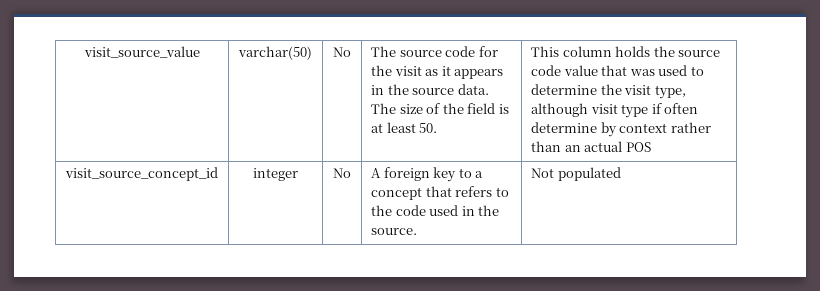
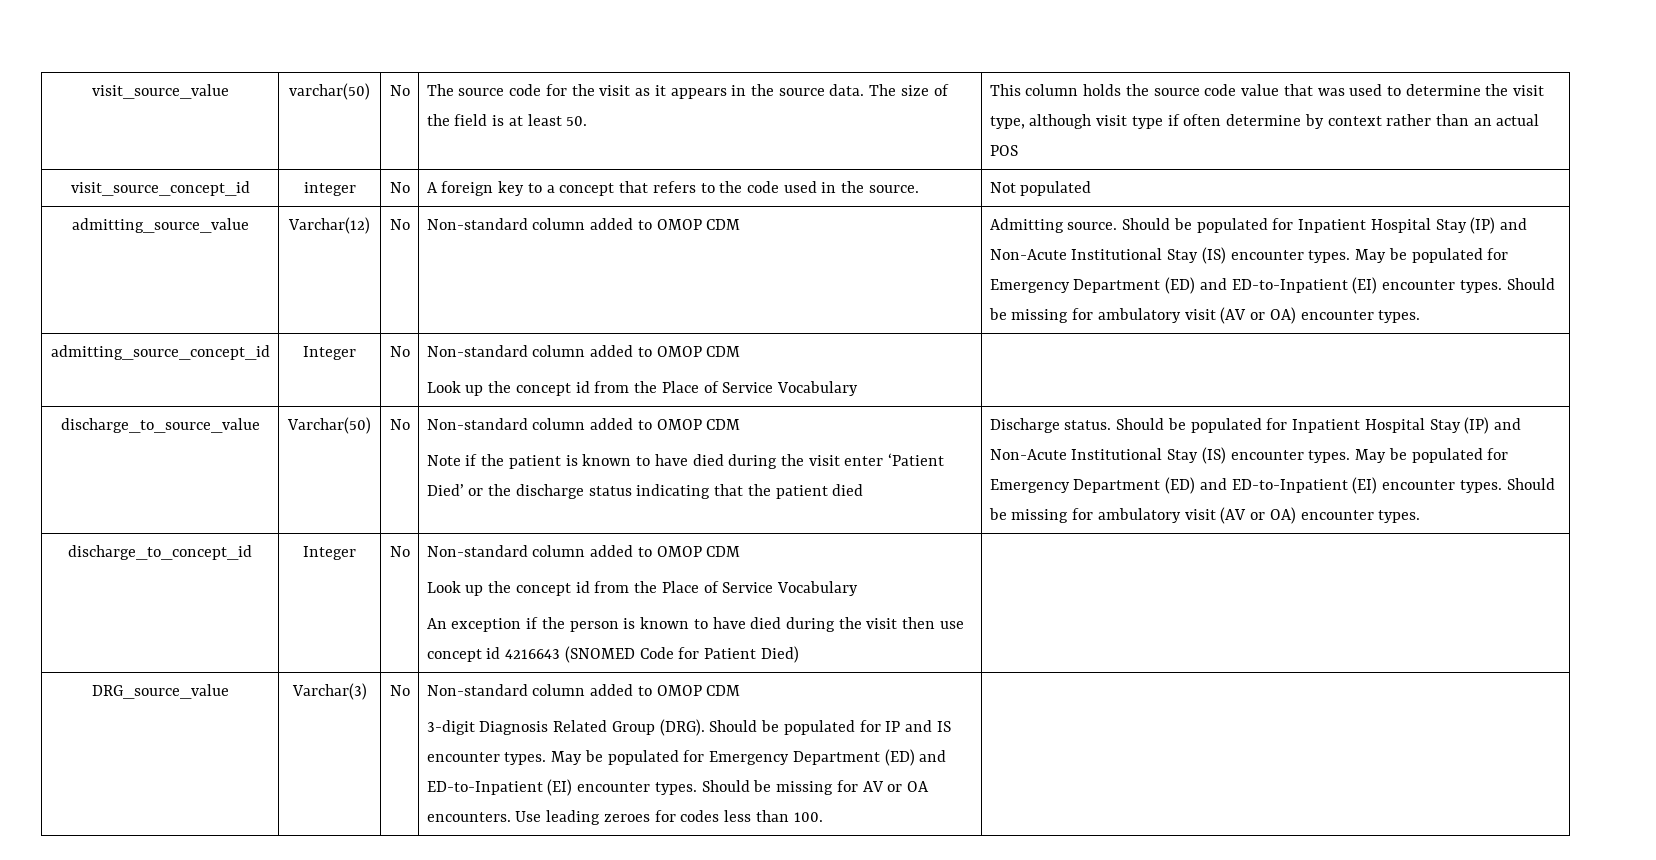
+ admitting_source_value | Varchar(12) | No | Non-standard column added to OMOP CDM | Admitting source. Should be populated for Inpatient Hospital Stay (IP) and Non-Acute Institutional Stay (IS) encounter types. May be populated for Emergency Department (ED) and ED-to-Inpatient (EI) encounter types. Should be missing for ambulatory visit (AV or OA) encounter types.
+ admitting_source_concept_id | Integer | No | Non-standard column added to OMOP CDM
+ Look up the concept id from the Place of Service Vocabulary |
+ discharge_to_source_value | Varchar(50) | No | Non-standard column added to OMOP CDM
+ Note if the patient is known to have died during the visit enter ‘Patient Died’ or the discharge status indicating that the patient died | Discharge status. Should be populated for Inpatient Hospital Stay (IP) and Non-Acute Institutional Stay (IS) encounter types. May be populated for Emergency Department (ED) and ED-to-Inpatient (EI) encounter types. Should be missing for ambulatory visit (AV or OA) encounter types.
+ discharge_to_concept_id | Integer | No | Non-standard column added to OMOP CDM
+ Look up the concept id from the Place of Service Vocabulary
+ An exception if the person is known to have died during the visit then use concept id 4216643 (SNOMED Code for Patient Died) |
+ DRG_source_value | Varchar(3) | No | Non-standard column added to OMOP CDM
+ 3-digit Diagnosis Related Group (DRG). Should be populated for IP and IS encounter types. May be populated for Emergency Department (ED) and ED-to-Inpatient (EI) encounter types. Should be missing for AV or OA encounters. Use leading zeroes for codes less than 100.

